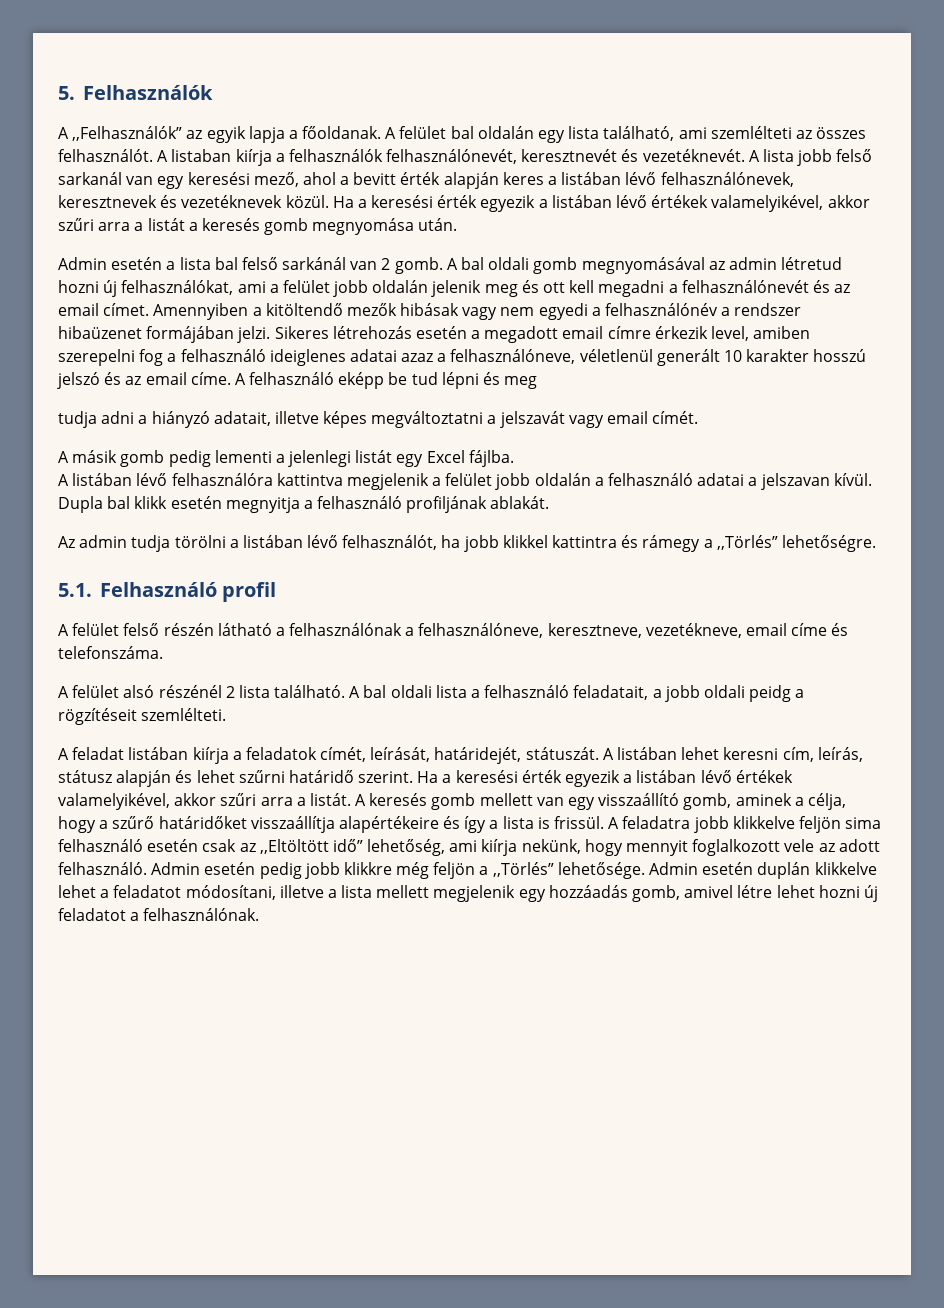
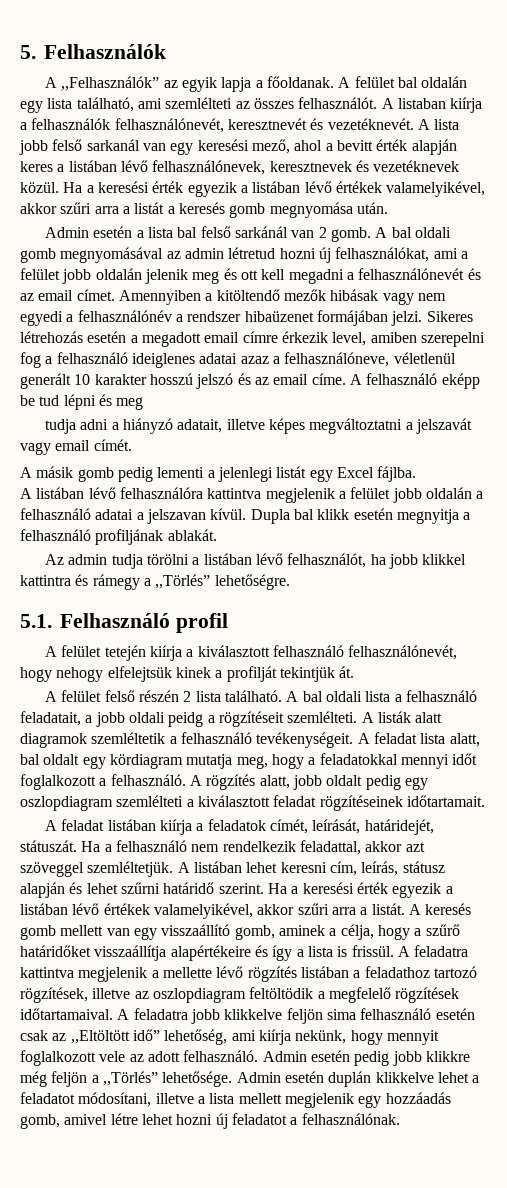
- A felület felső részén látható a felhasználónak a felhasználóneve, keresztneve, vezetékneve, email címe és telefonszáma.
- A felület alsó részénél 2 lista található.
+ A felület tetején kiírja a kiválasztott felhasználó felhasználónevét, hogy nehogy elfelejtsük kinek a profilját tekintjük át.
+ A felület felső részén 2 lista található.
+ A listák alatt diagramok szemléltetik a felhasználó tevékenységeit. A feladat lista alatt, bal oldalt egy kördiagram mutatja meg, hogy a feladatokkal mennyi időt foglalkozott a felhasználó. A rögzítés alatt, jobb oldalt pedig egy oszlopdiagram szemlélteti a kiválasztott feladat rögzítéseinek időtartamait.
+ Ha a felhasználó nem rendelkezik feladattal, akkor azt szöveggel szemléltetjük.
- A feladatra jobb klikkelve feljön sima felhasználó esetén csak az ,,Eltöltött idő” lehetőség, ami kiírja nekünk, hogy mennyit foglalkozott vele az adott felhasználó.
+ A feladatra kattintva megjelenik a mellette lévő rögzítés listában a feladathoz tartozó rögzítések, illetve az oszlopdiagram feltöltödik a megfelelő rögzítések időtartamaival. A feladatra jobb klikkelve feljön sima felhasználó esetén csak az ,,Eltöltött idő” lehetőség, ami kiírja nekünk, hogy mennyit foglalkozott vele az adott felhasználó.

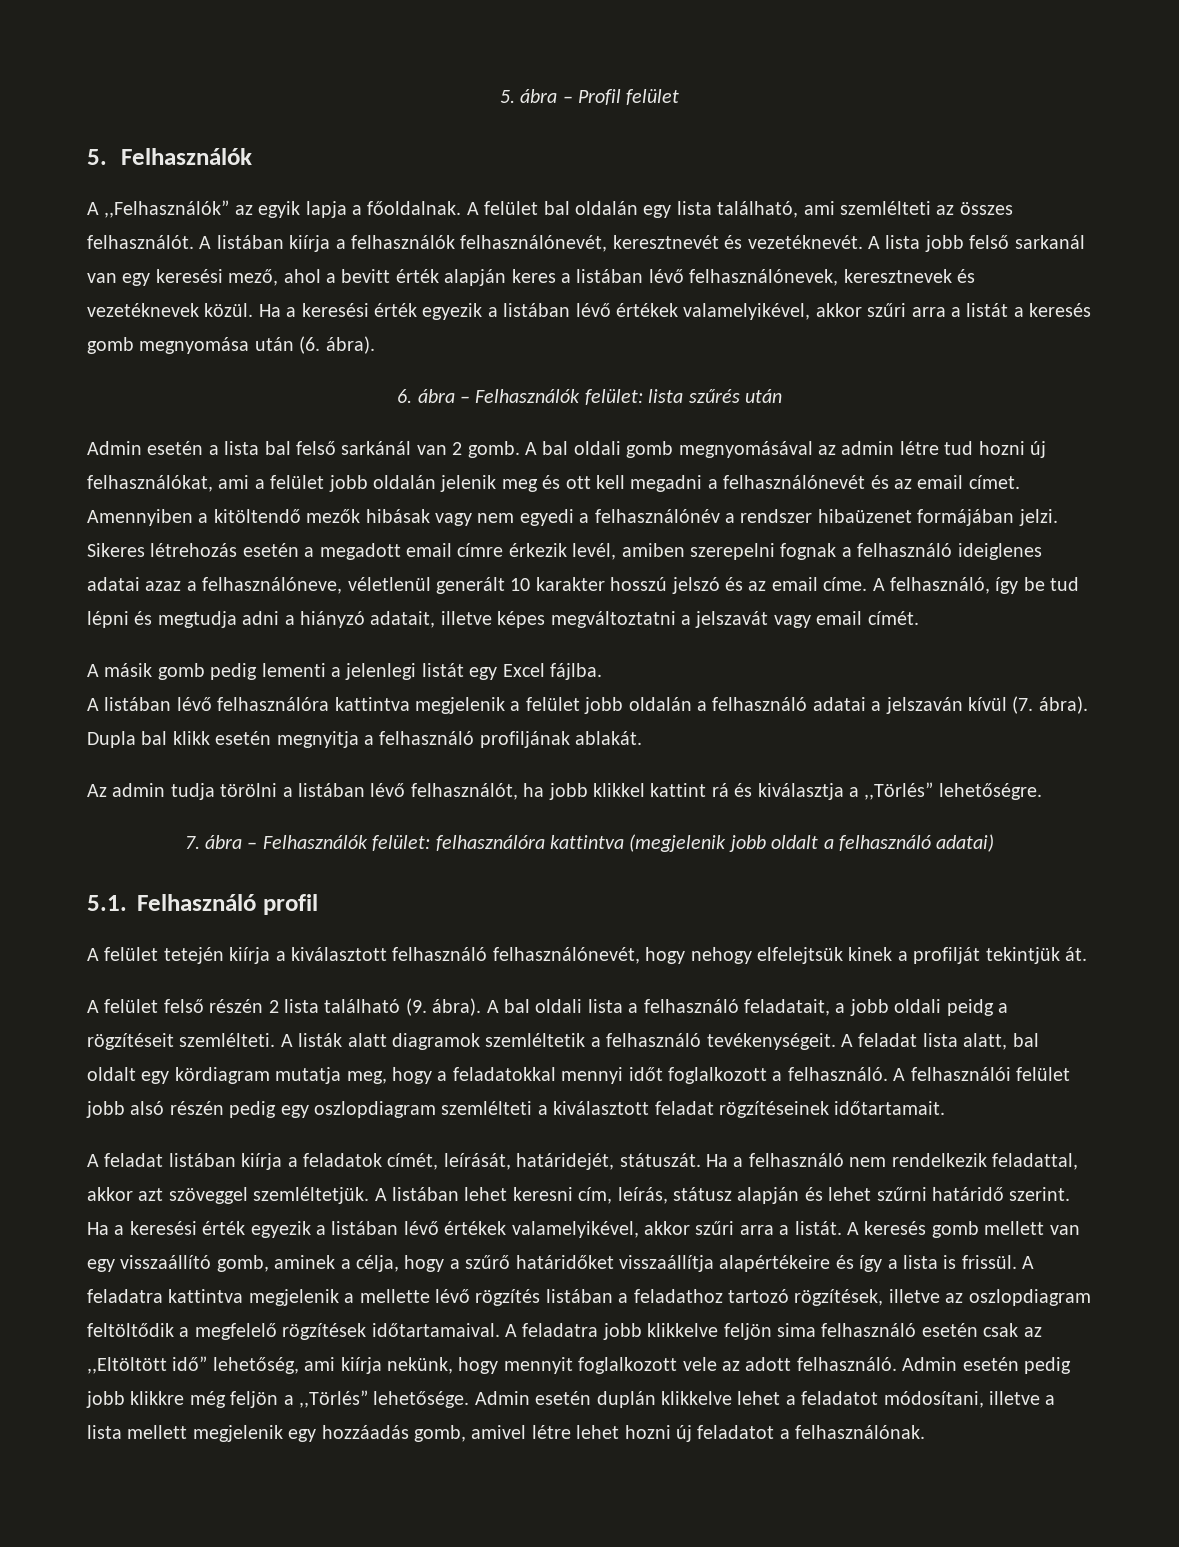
+ 5. ábra – Profil felület
- A ,,Felhasználók” az egyik lapja a főoldanak.
+ A ,,Felhasználók” az egyik lapja a főoldalnak.
- A listaban kiírja a felhasználók felhasználónevét, keresztnevét és vezetéknevét.
+ A listában kiírja a felhasználók felhasználónevét, keresztnevét és vezetéknevét.
- Ha a keresési érték egyezik a listában lévő értékek valamelyikével, akkor szűri arra a listát a keresés gomb megnyomása után.
+ Ha a keresési érték egyezik a listában lévő értékek valamelyikével, akkor szűri arra a listát a keresés gomb megnyomása után (6. ábra).
+ 6. ábra – Felhasználók felület: lista szűrés után
- A bal oldali gomb megnyomásával az admin létretud hozni új felhasználókat, ami a felület jobb oldalán jelenik meg és ott kell megadni a felhasználónevét és az email címet.
+ A bal oldali gomb megnyomásával az admin létre tud hozni új felhasználókat, ami a felület jobb oldalán jelenik meg és ott kell megadni a felhasználónevét és az email címet.
- Sikeres létrehozás esetén a megadott email címre érkezik level, amiben szerepelni fog a felhasználó ideiglenes adatai azaz a felhasználóneve, véletlenül generált 10 karakter hosszú jelszó és az email címe.
+ Sikeres létrehozás esetén a megadott email címre érkezik levél, amiben szerepelni fognak a felhasználó ideiglenes adatai azaz a felhasználóneve, véletlenül generált 10 karakter hosszú jelszó és az email címe.
- A felhasználó eképp be tud lépni és meg
- tudja adni a hiányzó adatait, illetve képes megváltoztatni a jelszavát vagy email címét.
+ A felhasználó, így be tud lépni és megtudja adni a hiányzó adatait, illetve képes megváltoztatni a jelszavát vagy email címét.
- A listában lévő felhasználóra kattintva megjelenik a felület jobb oldalán a felhasználó adatai a jelszavan kívül.
+ A listában lévő felhasználóra kattintva megjelenik a felület jobb oldalán a felhasználó adatai a jelszaván kívül (7. ábra).
- Az admin tudja törölni a listában lévő felhasználót, ha jobb klikkel kattintra és rámegy a ,,Törlés” lehetőségre.
+ Az admin tudja törölni a listában lévő felhasználót, ha jobb klikkel kattint rá és kiválasztja a ,,Törlés” lehetőségre.
+ 7. ábra – Felhasználók felület: felhasználóra kattintva (megjelenik jobb oldalt a felhasználó adatai)
- A felület felső részén 2 lista található.
+ A felület felső részén 2 lista található (9. ábra).
- A rögzítés alatt, jobb oldalt pedig egy oszlopdiagram szemlélteti a kiválasztott feladat rögzítéseinek időtartamait.
+ A felhasználói felület jobb alsó részén pedig egy oszlopdiagram szemlélteti a kiválasztott feladat rögzítéseinek időtartamait.
- A feladatra kattintva megjelenik a mellette lévő rögzítés listában a feladathoz tartozó rögzítések, illetve az oszlopdiagram feltöltödik a megfelelő rögzítések időtartamaival.
+ A feladatra kattintva megjelenik a mellette lévő rögzítés listában a feladathoz tartozó rögzítések, illetve az oszlopdiagram feltöltődik a megfelelő rögzítések időtartamaival.

